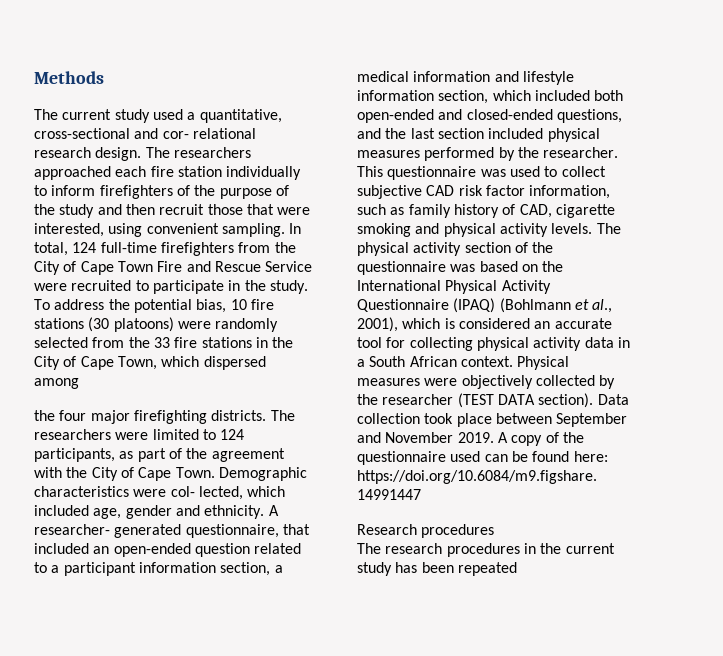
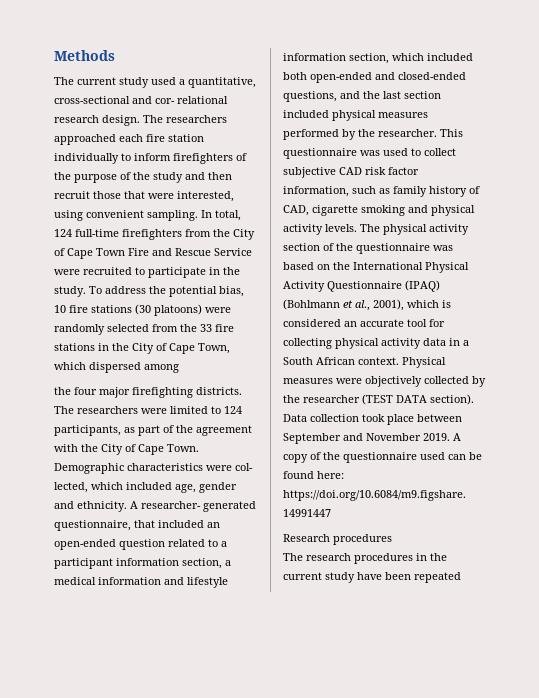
- The research procedures in the current study has been repeated
+ The research procedures in the current study have been repeated

